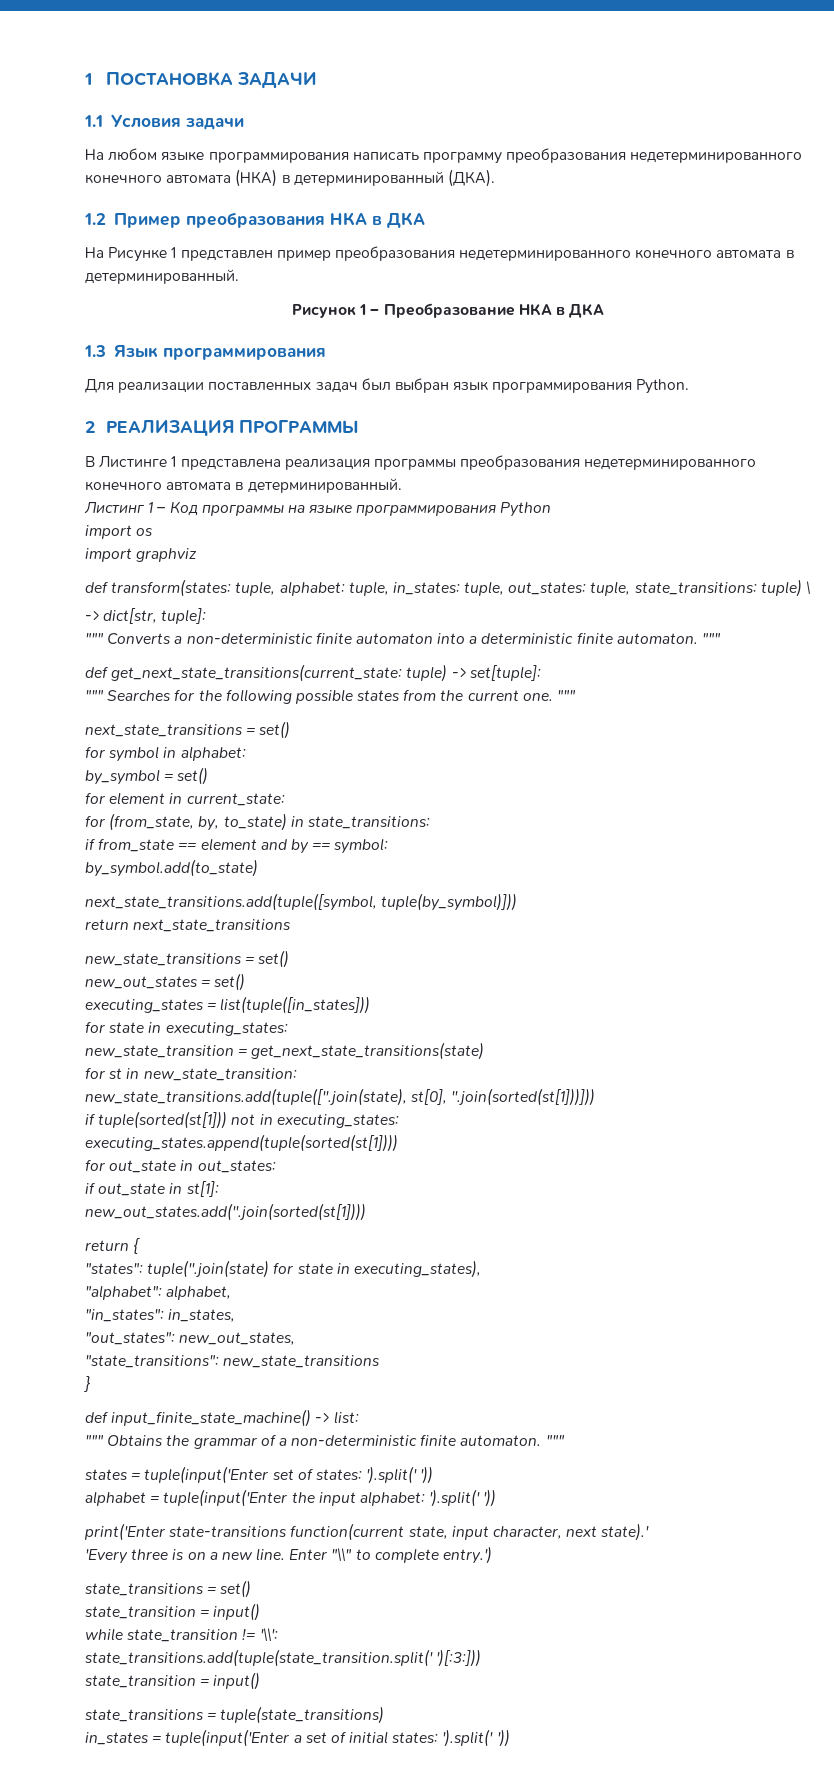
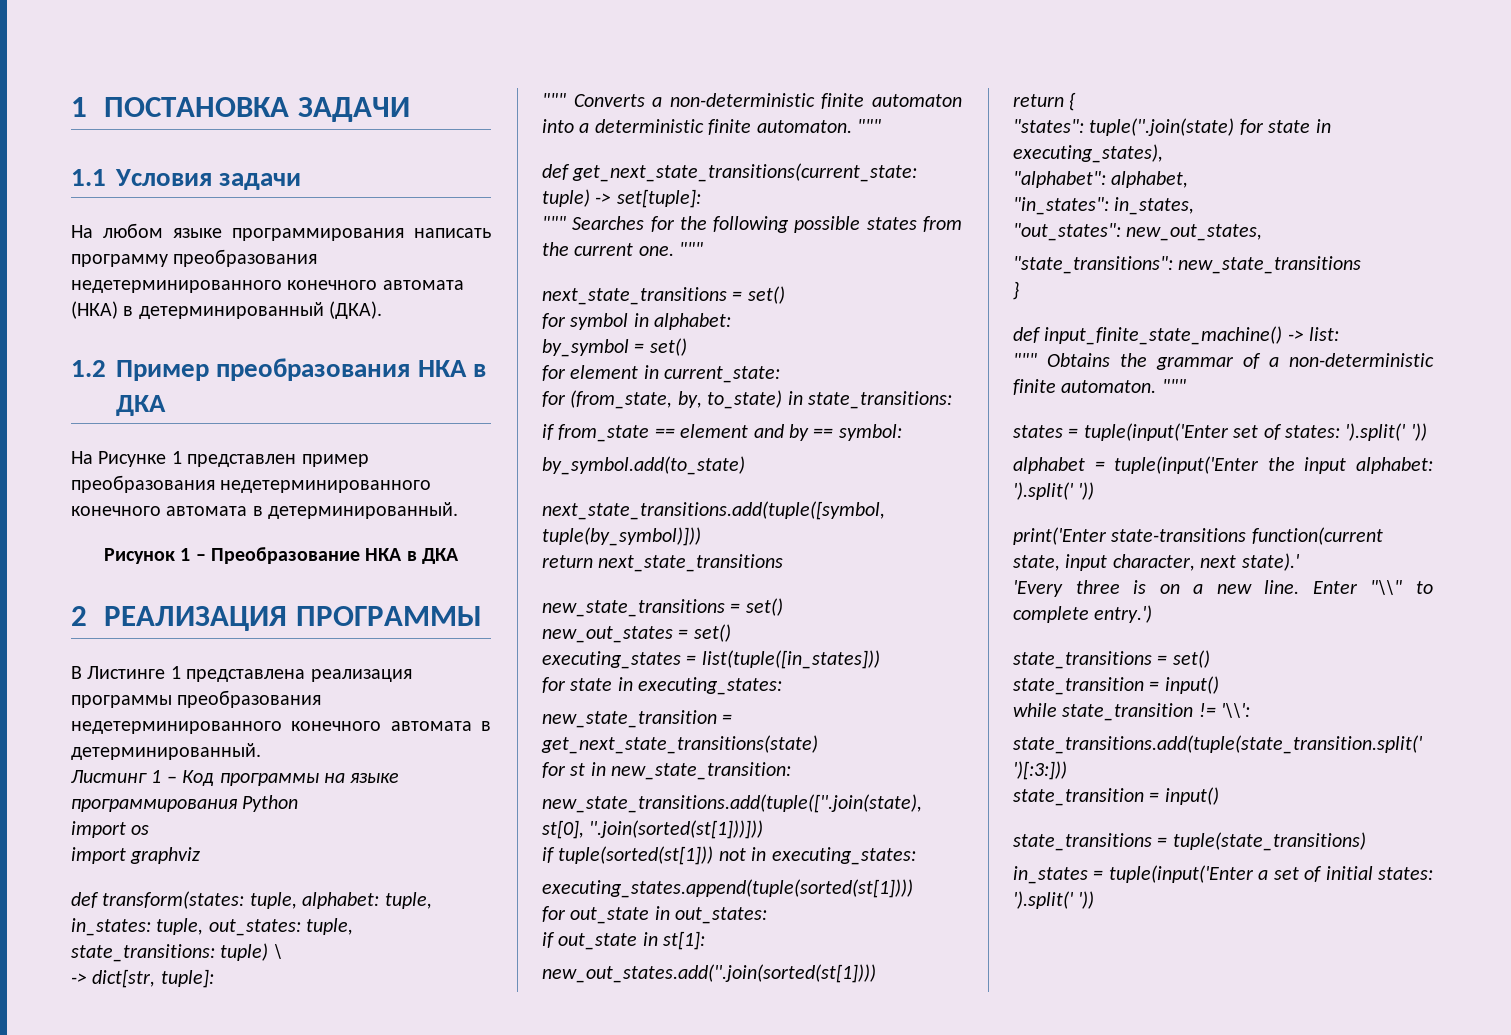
- 1.3 Язык программирования
- Для реализации поставленных задач был выбран язык программирования Python.

